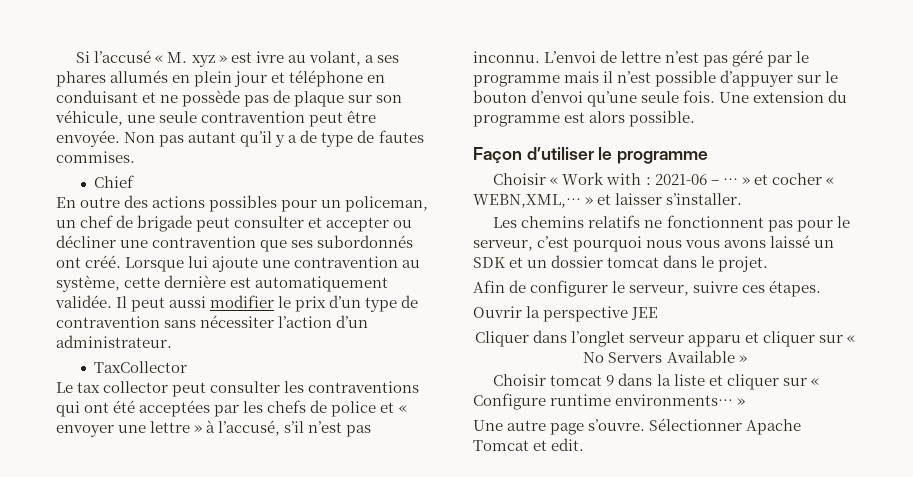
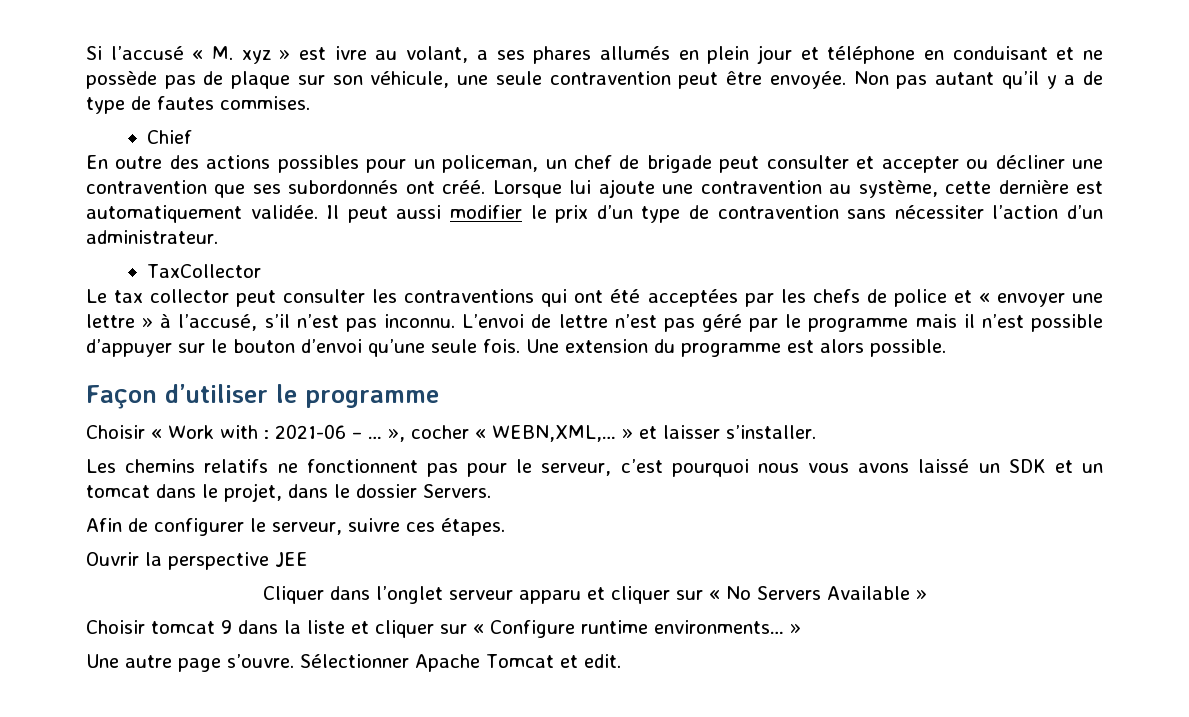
- Choisir « Work with : 2021-06 – … » et cocher « WEBN,XML,… » et laisser s’installer.
+ Choisir « Work with : 2021-06 – … », cocher « WEBN,XML,… » et laisser s’installer.
- Les chemins relatifs ne fonctionnent pas pour le serveur, c’est pourquoi nous vous avons laissé un SDK et un dossier tomcat dans le projet.
+ Les chemins relatifs ne fonctionnent pas pour le serveur, c’est pourquoi nous vous avons laissé un SDK et un tomcat dans le projet, dans le dossier Servers.

